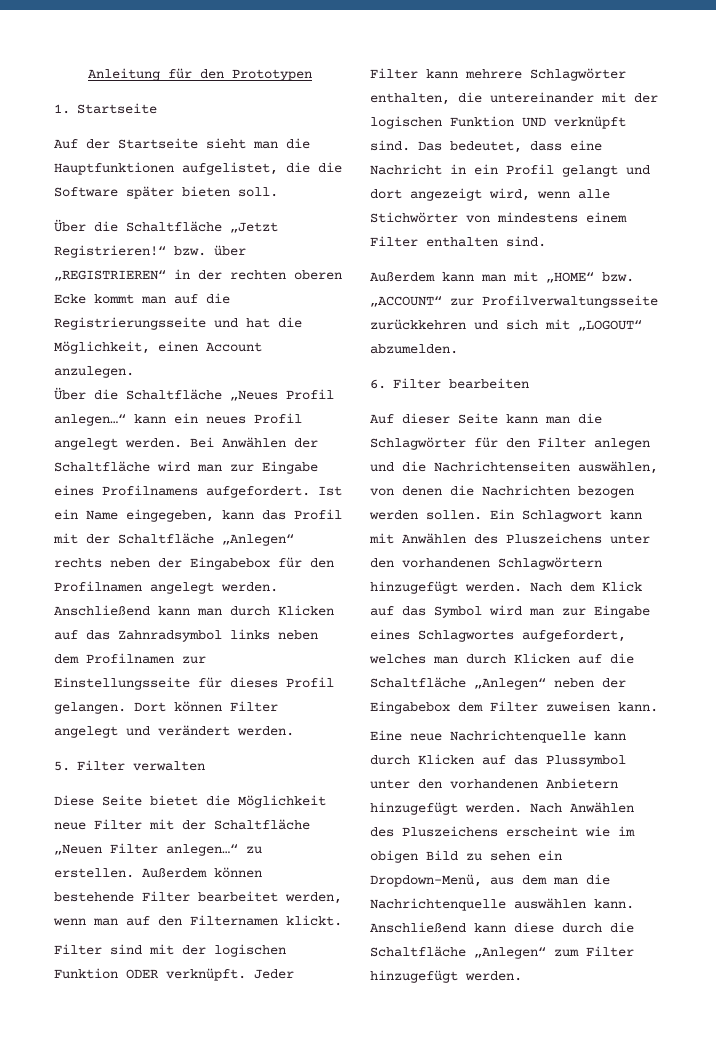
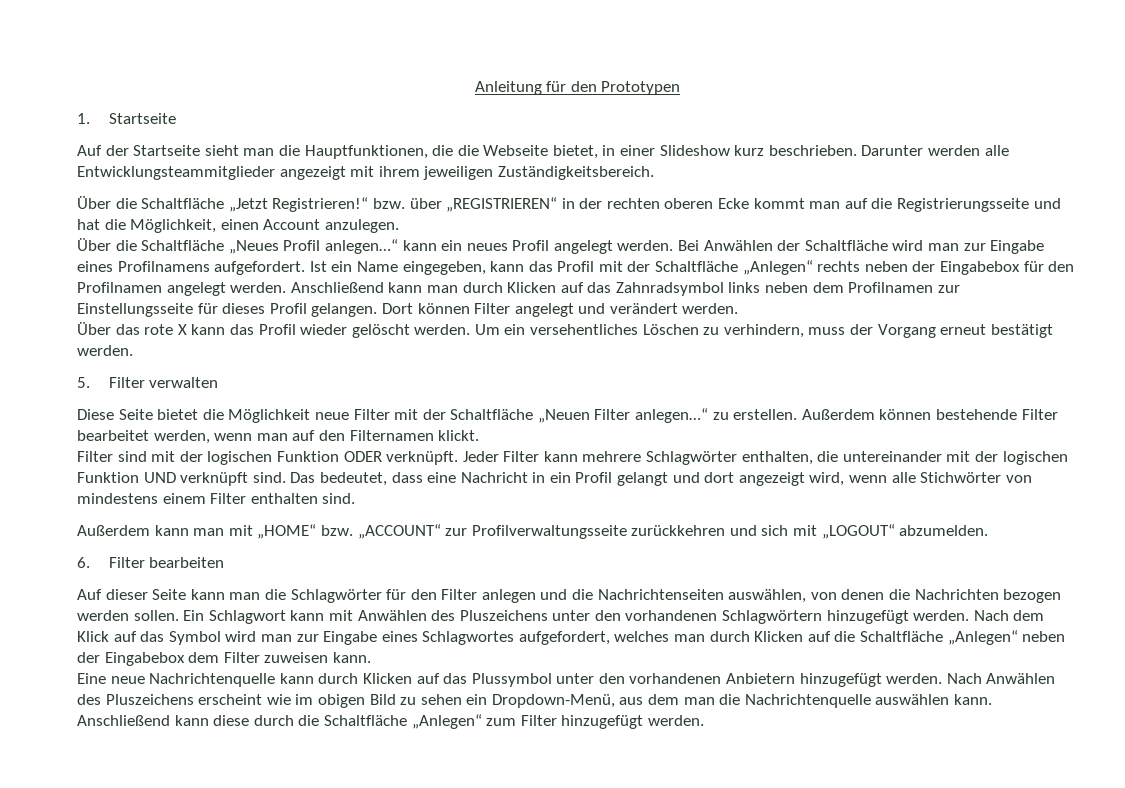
- Auf der Startseite sieht man die Hauptfunktionen aufgelistet, die die Software später bieten soll.
+ Auf der Startseite sieht man die Hauptfunktionen, die die Webseite bietet, in einer Slideshow kurz beschrieben. Darunter werden alle Entwicklungsteammitglieder angezeigt mit ihrem jeweiligen Zuständigkeitsbereich.
+ Über das rote X kann das Profil wieder gelöscht werden. Um ein versehentliches Löschen zu verhindern, muss der Vorgang erneut bestätigt werden.

